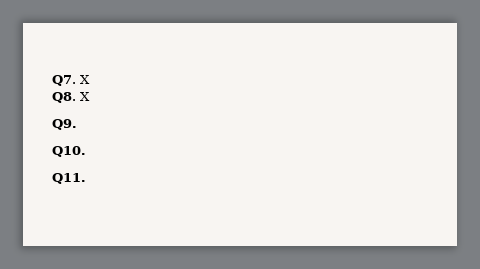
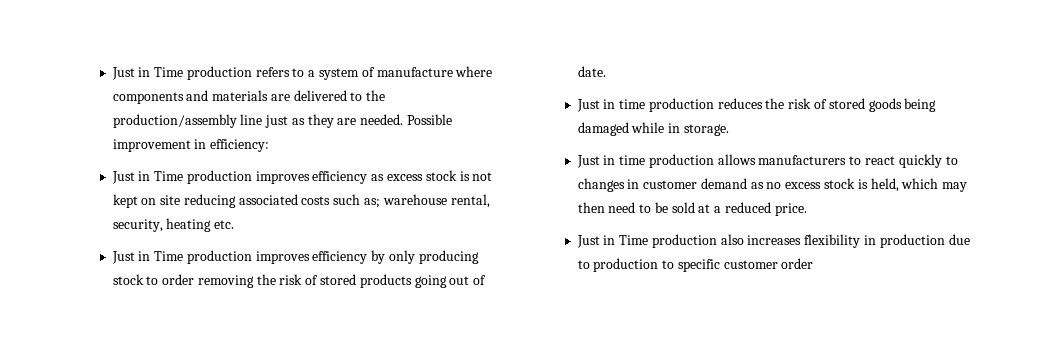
- Q7. X
- Q8. X
- Q9.
- Q10.
- Q11.
+ Just in Time production refers to a system of manufacture where components and materials are delivered to the production/assembly line just as they are needed. Possible improvement in efficiency:
+ Just in Time production improves efficiency as excess stock is not kept on site reducing associated costs such as; warehouse rental, security, heating etc.
+ Just in Time production improves efficiency by only producing stock to order removing the risk of stored products going out of date.
+ Just in time production reduces the risk of stored goods being damaged while in storage.
+ Just in time production allows manufacturers to react quickly to changes in customer demand as no excess stock is held, which may then need to be sold at a reduced price.
+ Just in Time production also increases flexibility in production due to production to specific customer order

